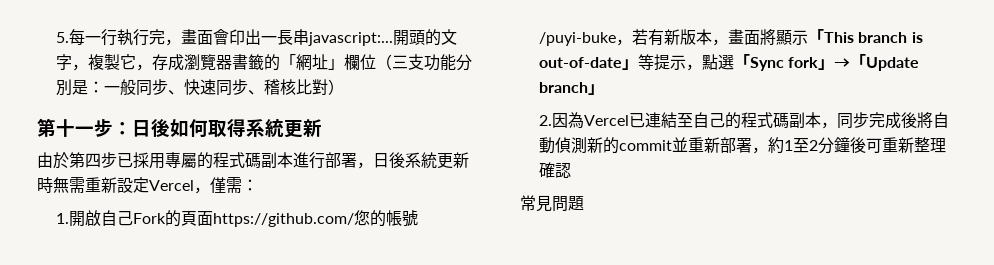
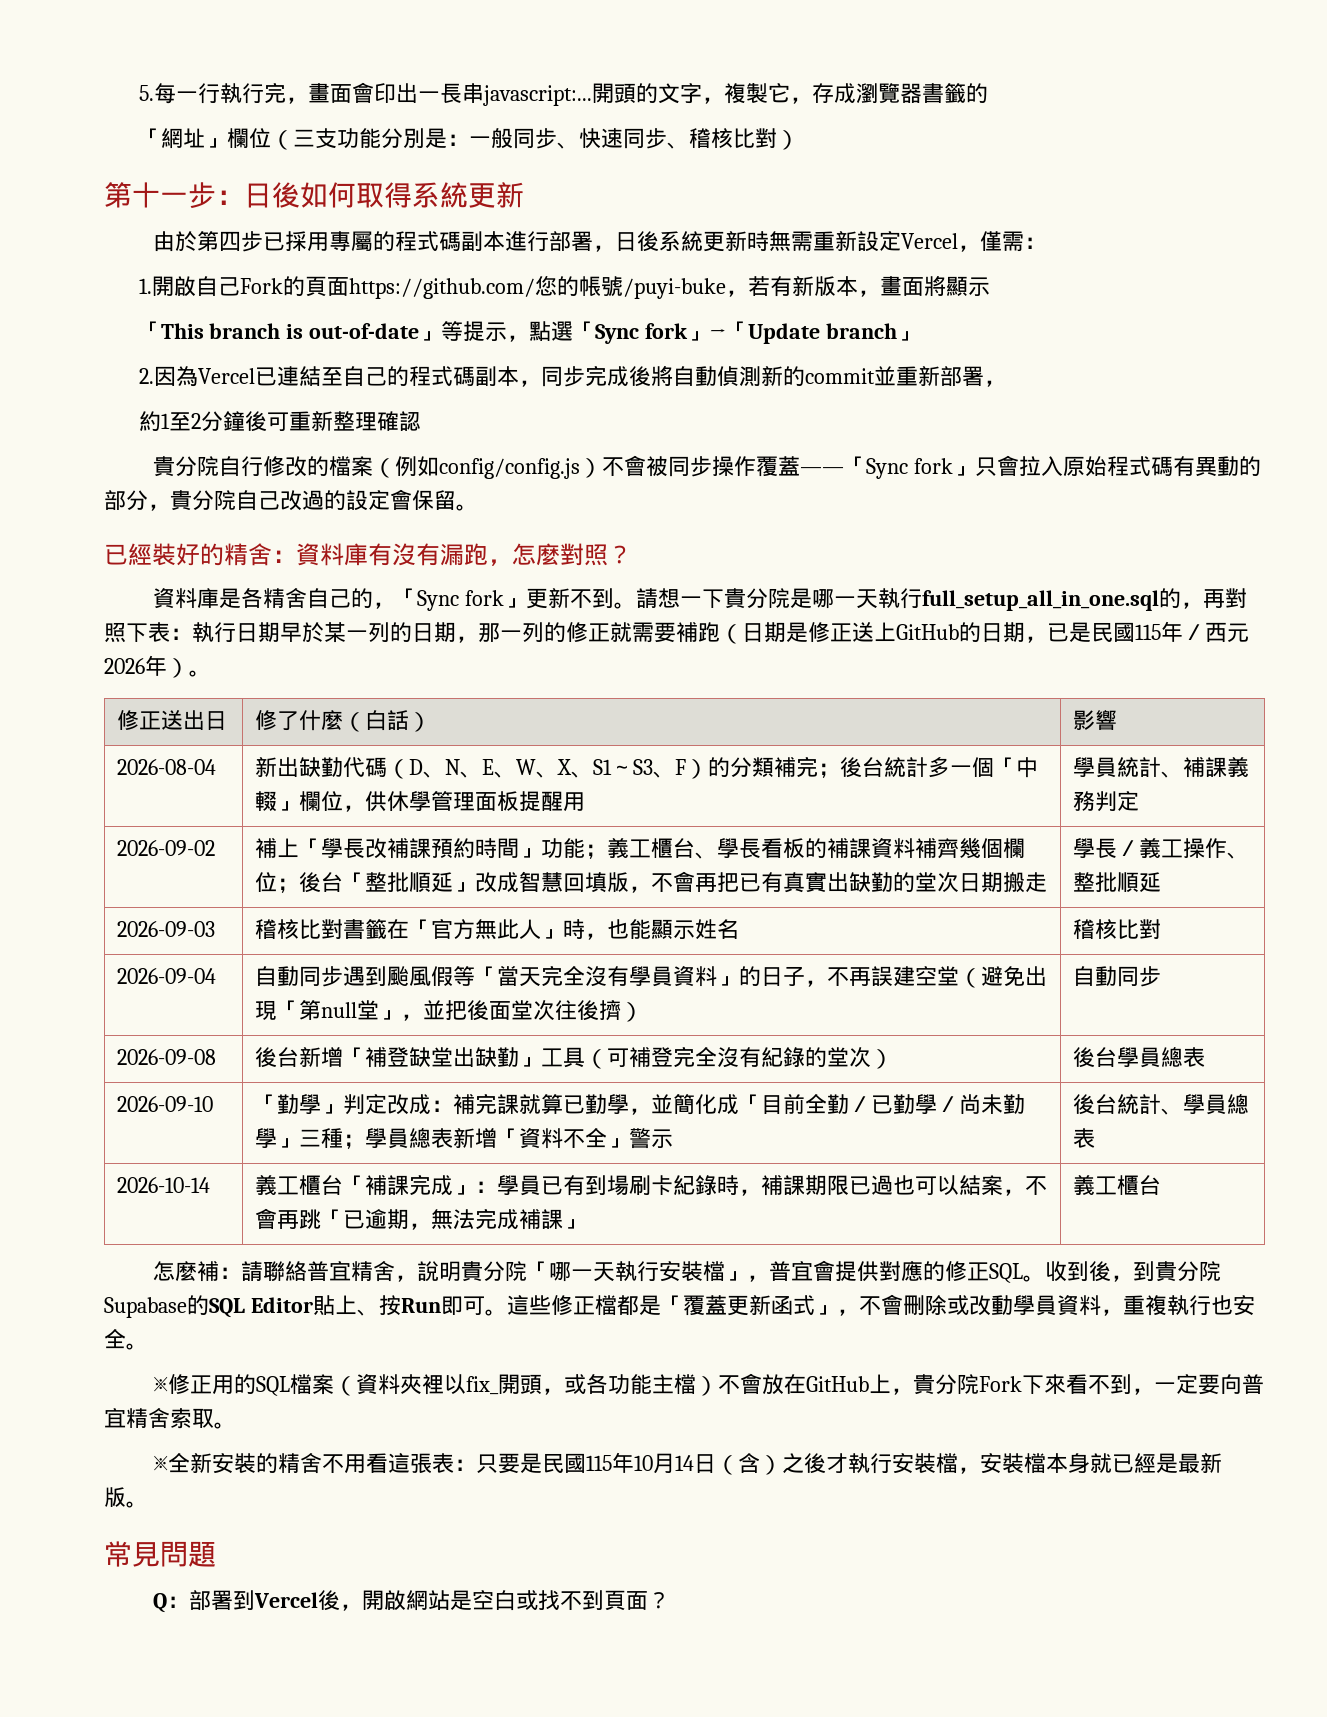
- 開頭的文字，複製它，存成瀏覽器書籤的「網址」欄位（三支功能分別是：一般同步、快速同步、稽核比對）
+ 開頭的文字，複製它，存成瀏覽器書籤的
+ 「網址」欄位（三支功能分別是：一般同步、快速同步、稽核比對）
- 1.開啟自己Fork的頁面https://github.com/您的帳號/puyi-buke，若有新版本，畫面將顯示「This branch is out-of-date」等提示，點選「Sync fork」→「Update branch」
+ 1.開啟自己Fork的頁面https://github.com/您的帳號/puyi-buke，若有新版本，畫面將顯示
+ 「This branch is out-of-date」等提示，點選「Sync fork」→「Update branch」
- 2.因為Vercel已連結至自己的程式碼副本，同步完成後將自動偵測新的commit並重新部署，約1至2分鐘後可重新整理確認
+ 2.因為Vercel已連結至自己的程式碼副本，同步完成後將自動偵測新的commit並重新部署，
+ 約1至2分鐘後可重新整理確認
+ 貴分院自行修改的檔案（例如config/config.js）不會被同步操作覆蓋——「Sync fork」只會拉入原始程式碼有異動的部分，貴分院自己改過的設定會保留。
+ 已經裝好的精舍：資料庫有沒有漏跑，怎麼對照？
+ 資料庫是各精舍自己的，「Sync fork」更新不到。請想一下貴分院是哪一天執行full_setup_all_in_one.sql的，再對照下表：執行日期早於某一列的日期，那一列的修正就需要補跑（日期是修正送上GitHub的日期，已是民國115年／西元2026年）。
+ 修正送出日 | 修了什麼（白話） | 影響
+ 2026-08-04 | 新出缺勤代碼（D、N、E、W、X、S1～S3、F）的分類補完；後台統計多一個「中輟」欄位，供休學管理面板提醒用 | 學員統計、補課義務判定
+ 2026-09-02 | 補上「學長改補課預約時間」功能；義工櫃台、學長看板的補課資料補齊幾個欄位；後台「整批順延」改成智慧回填版，不會再把已有真實出缺勤的堂次日期搬走 | 學長／義工操作、整批順延
+ 2026-09-03 | 稽核比對書籤在「官方無此人」時，也能顯示姓名 | 稽核比對
+ 2026-09-04 | 自動同步遇到颱風假等「當天完全沒有學員資料」的日子，不再誤建空堂（避免出現「第null堂」，並把後面堂次往後擠） | 自動同步
+ 2026-09-08 | 後台新增「補登缺堂出缺勤」工具（可補登完全沒有紀錄的堂次） | 後台學員總表
+ 2026-09-10 | 「勤學」判定改成：補完課就算已勤學，並簡化成「目前全勤／已勤學／尚未勤學」三種；學員總表新增「資料不全」警示 | 後台統計、學員總表
+ 2026-10-14 | 義工櫃台「補課完成」：學員已有到場刷卡紀錄時，補課期限已過也可以結案，不會再跳「已逾期，無法完成補課」 | 義工櫃台
+ 怎麼補：請聯絡普宜精舍，說明貴分院「哪一天執行安裝檔」，普宜會提供對應的修正SQL。收到後，到貴分院Supabase的SQL Editor貼上、按Run即可。這些修正檔都是「覆蓋更新函式」，不會刪除或改動學員資料，重複執行也安全。
+ ※修正用的SQL檔案（資料夾裡以fix_開頭，或各功能主檔）不會放在GitHub上，貴分院Fork下來看不到，一定要向普宜精舍索取。
+ ※全新安裝的精舍不用看這張表：只要是民國115年10月14日（含）之後才執行安裝檔，安裝檔本身就已經是最新版。
  常見問題
+ Q：部署到Vercel後，開啟網站是空白或找不到頁面？

